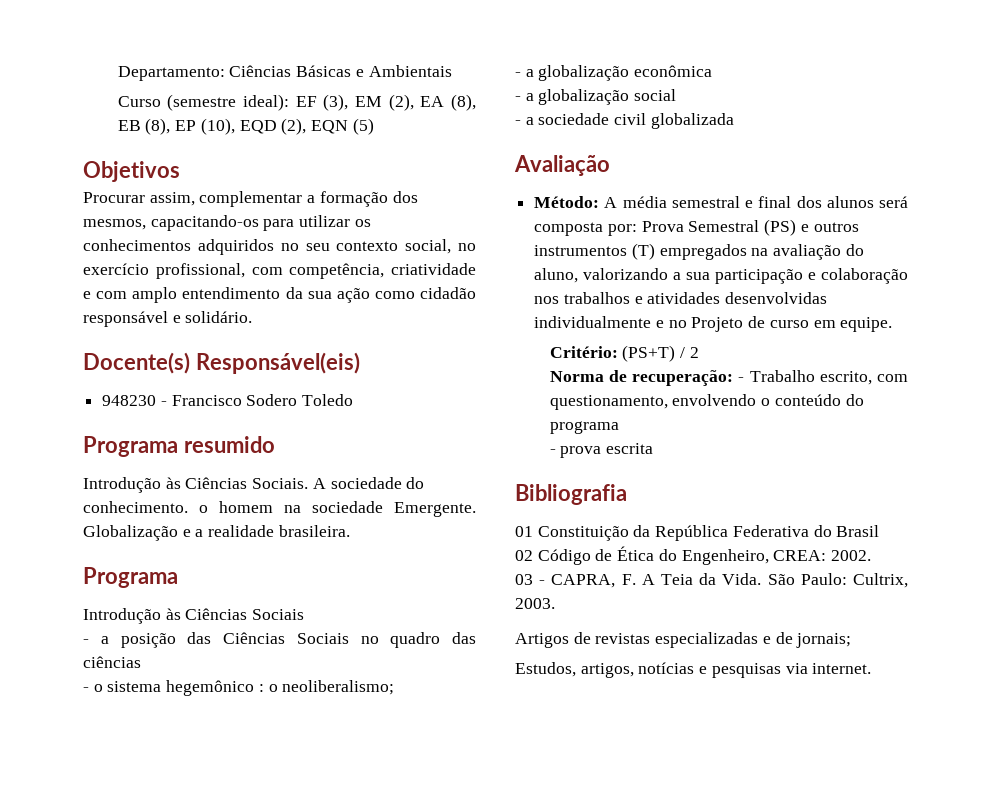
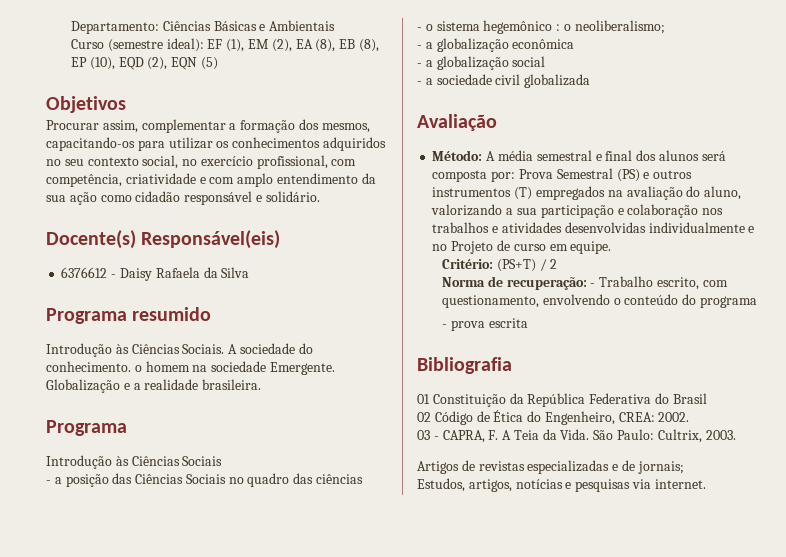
- Curso (semestre ideal): EF (3), EM (2), EA (8), EB (8), EP (10), EQD (2), EQN (5)
+ Curso (semestre ideal): EF (1), EM (2), EA (8), EB (8), EP (10), EQD (2), EQN (5)
- 948230 - Francisco Sodero Toledo
+ 6376612 - Daisy Rafaela da Silva

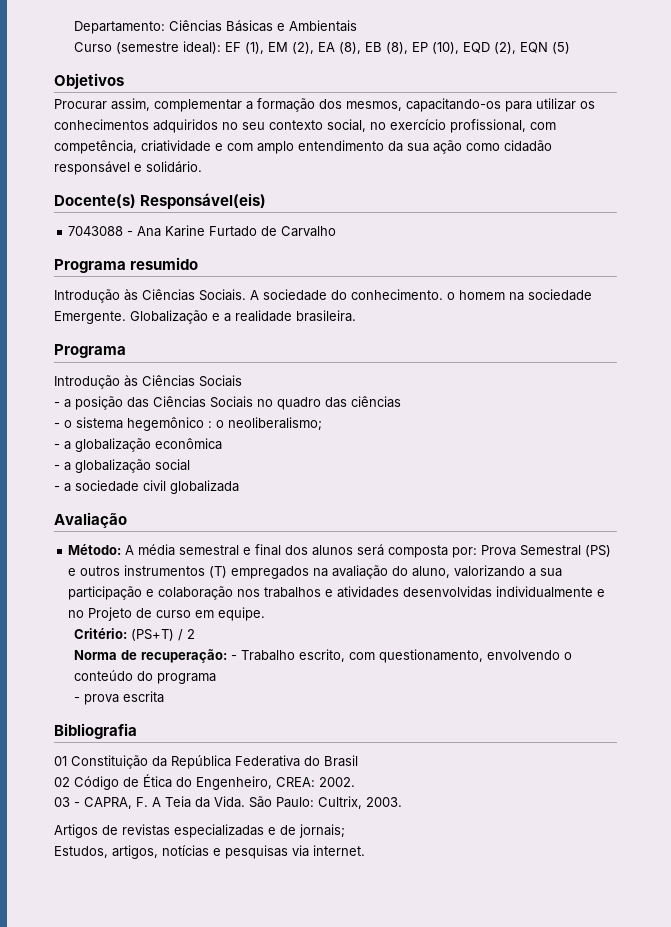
- 6376612 - Daisy Rafaela da Silva
+ 7043088 - Ana Karine Furtado de Carvalho

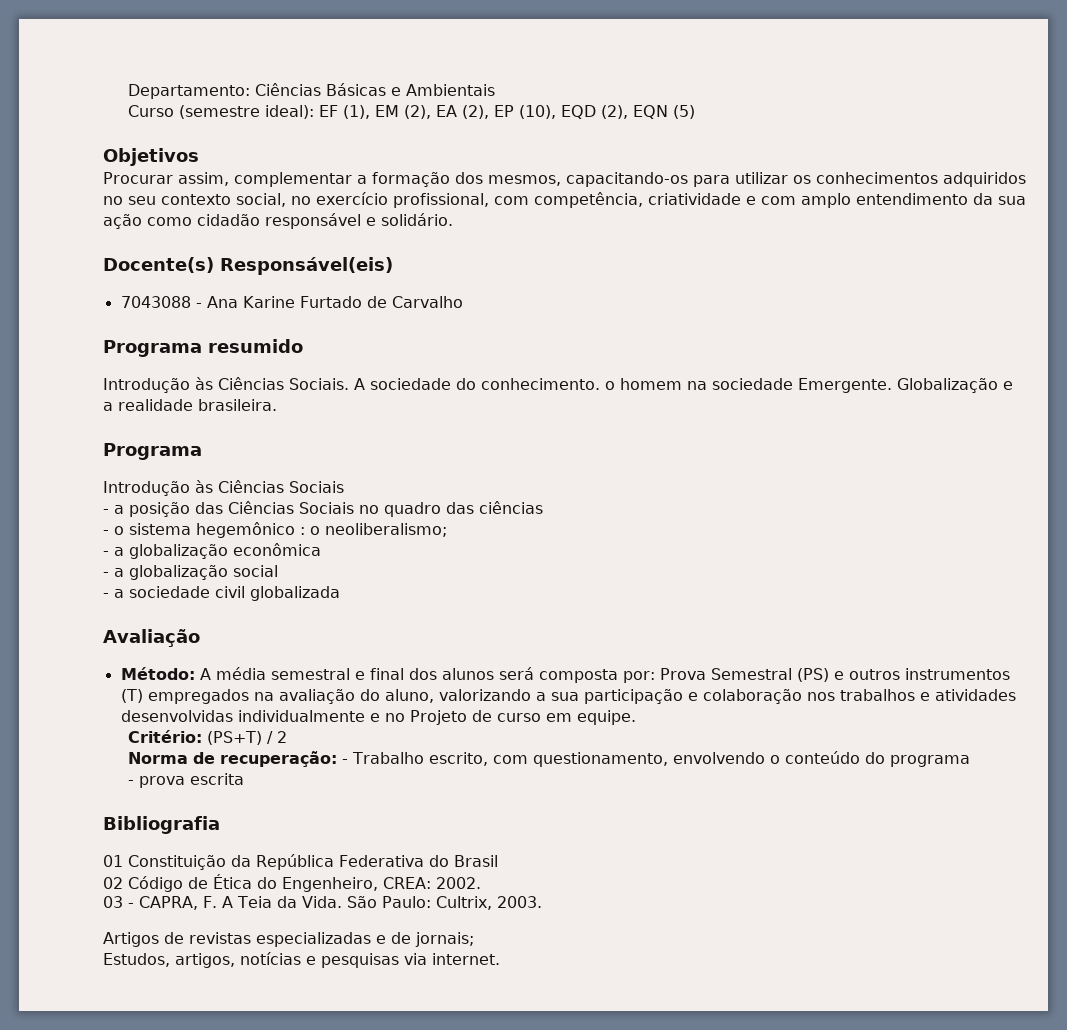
- Curso (semestre ideal): EF (1), EM (2), EA (8), EB (8), EP (10), EQD (2), EQN (5)
+ Curso (semestre ideal): EF (1), EM (2), EA (2), EP (10), EQD (2), EQN (5)

